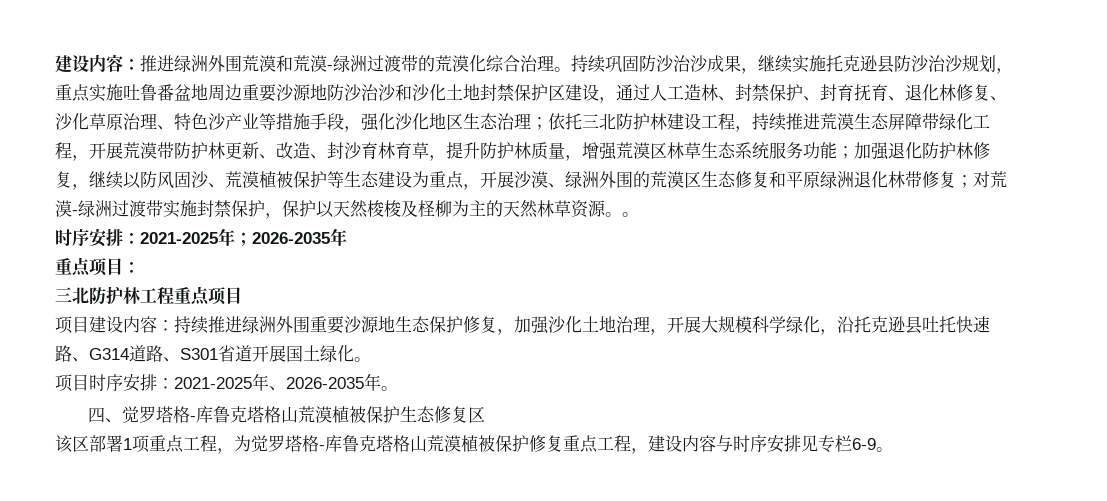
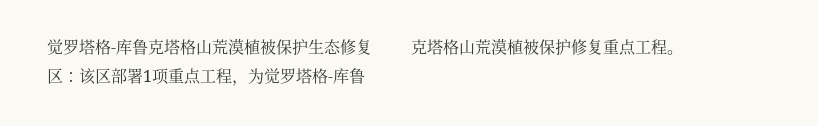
- 建设内容：推进绿洲外围荒漠和荒漠-绿洲过渡带的荒漠化综合治理。持续巩固防沙治沙成果，继续实施托克逊县防沙治沙规划，重点实施吐鲁番盆地周边重要沙源地防沙治沙和沙化土地封禁保护区建设，通过人工造林、封禁保护、封育抚育、退化林修复、沙化草原治理、特色沙产业等措施手段，强化沙化地区生态治理；依托三北防护林建设工程，持续推进荒漠生态屏障带绿化工程，开展荒漠带防护林更新、改造、封沙育林育草，提升防护林质量，增强荒漠区林草生态系统服务功能；加强退化防护林修复，继续以防风固沙、荒漠植被保护等生态建设为重点，开展沙漠、绿洲外围的荒漠区生态修复和平原绿洲退化林带修复；对荒漠-绿洲过渡带实施封禁保护，保护以天然梭梭及柽柳为主的天然林草资源。。
- 时序安排：2021-2025年；2026-2035年
- 重点项目：
- 三北防护林工程重点项目
- 项目建设内容：持续推进绿洲外围重要沙源地生态保护修复，加强沙化土地治理，开展大规模科学绿化，沿托克逊县吐托快速路、G314道路、S301省道开展国土绿化。
- 项目时序安排：2021-2025年、2026-2035年。
- 四、觉罗塔格-库鲁克塔格山荒漠植被保护生态修复区
- 该区部署1项重点工程，为觉罗塔格-库鲁克塔格山荒漠植被保护修复重点工程，建设内容与时序安排见专栏6-9。
+ 觉罗塔格-库鲁克塔格山荒漠植被保护生态修复区：该区部署1项重点工程，为觉罗塔格-库鲁克塔格山荒漠植被保护修复重点工程。

